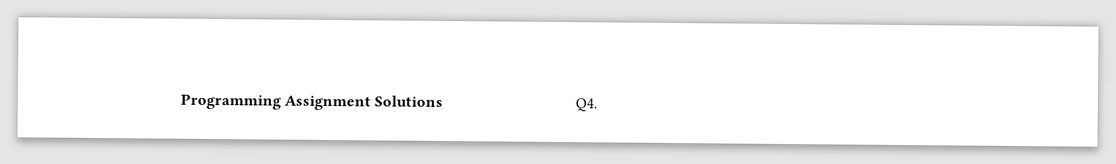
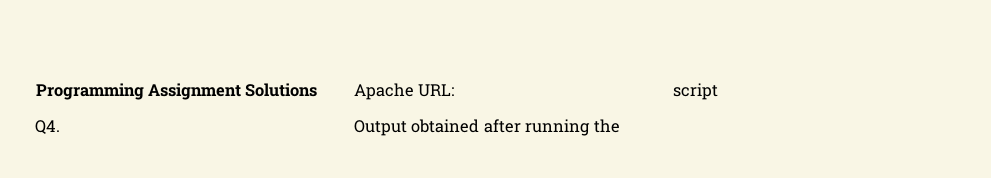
+ Apache URL:
+ Output obtained after running the script

